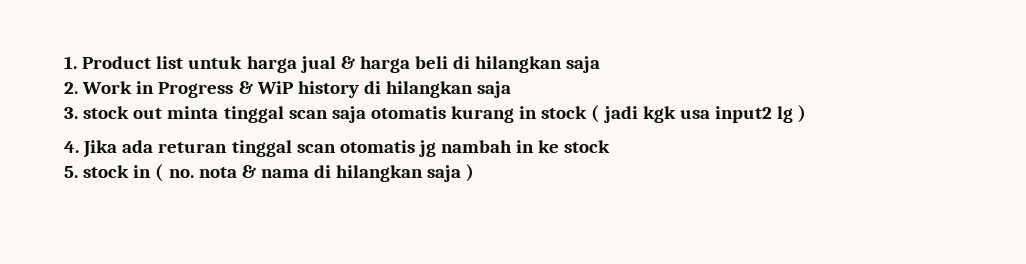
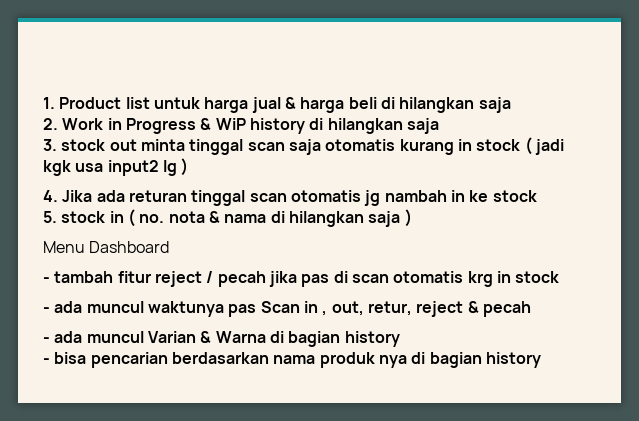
+ Menu Dashboard
+ - tambah fitur reject / pecah jika pas di scan otomatis krg in stock
+ - ada muncul waktunya pas Scan in , out, retur, reject & pecah
+ - ada muncul Varian & Warna di bagian history
+ - bisa pencarian berdasarkan nama produk nya di bagian history

